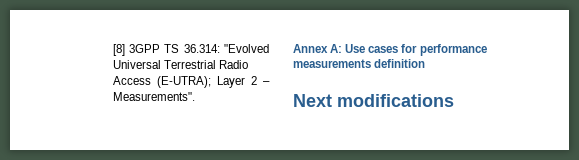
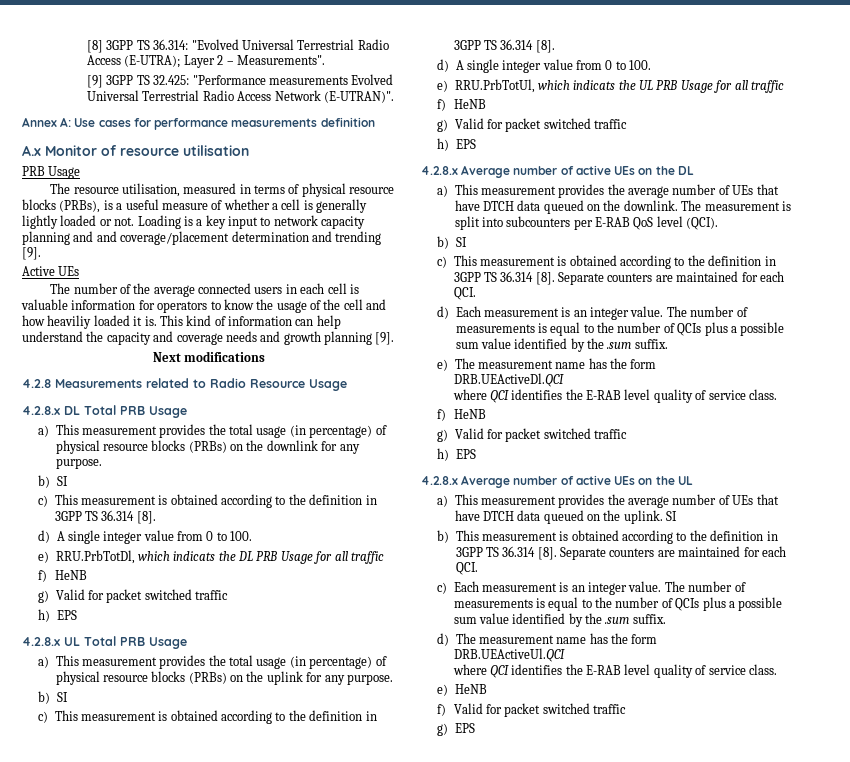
+ [9] 3GPP TS 32.425: "Performance measurements Evolved Universal Terrestrial Radio Access Network (E-UTRAN)".
+ A.x Monitor of resource utilisation
+ PRB Usage
+ The resource utilisation, measured in terms of physical resource blocks (PRBs), is a useful measure of whether a cell is generally lightly loaded or not. Loading is a key input to network capacity planning and and coverage/placement determination and trending [9].
+ Active UEs
+ The number of the average connected users in each cell is valuable information for operators to know the usage of the cell and how heaviliy loaded it is. This kind of information can help understand the capacity and coverage needs and growth planning [9].
  Next modifications
+ 4.2.8 Measurements related to Radio Resource Usage
+ 4.2.8.x DL Total PRB Usage
+ a) This measurement provides the total usage (in percentage) of physical resource blocks (PRBs) on the downlink for any purpose.
+ b) SI
+ c) This measurement is obtained according to the definition in 3GPP TS 36.314 [8].
+ d) A single integer value from 0 to 100.
+ e) RRU.PrbTotDl, which indicats the DL PRB Usage for all traffic
+ f) HeNB
+ g) Valid for packet switched traffic
+ h) EPS
+ 4.2.8.x UL Total PRB Usage
+ a) This measurement provides the total usage (in percentage) of physical resource blocks (PRBs) on the uplink for any purpose.
+ b) SI
+ c) This measurement is obtained according to the definition in 3GPP TS 36.314 [8].
+ d) A single integer value from 0 to 100.
+ e) RRU.PrbTotUl, which indicats the UL PRB Usage for all traffic
+ f) HeNB
+ g) Valid for packet switched traffic
+ h) EPS
+ 4.2.8.x Average number of active UEs on the DL
+ a) This measurement provides the average number of UEs that have DTCH data queued on the downlink. The measurement is split into subcounters per E-RAB QoS level (QCI).
+ b) SI
+ c) This measurement is obtained according to the definition in 3GPP TS 36.314 [8]. Separate counters are maintained for each QCI.
+ d) Each measurement is an integer value. The number of measurements is equal to the number of QCIs plus a possible sum value identified by the .sum suffix.
+ e) The measurement name has the form
+ DRB.UEActiveDl.QCI
+ where QCI identifies the E-RAB level quality of service class.
+ f) HeNB
+ g) Valid for packet switched traffic
+ h) EPS
+ 4.2.8.x Average number of active UEs on the UL
+ a) This measurement provides the average number of UEs that have DTCH data queued on the uplink. SI
+ b) This measurement is obtained according to the definition in 3GPP TS 36.314 [8]. Separate counters are maintained for each QCI.
+ c) Each measurement is an integer value. The number of measurements is equal to the number of QCIs plus a possible sum value identified by the .sum suffix.
+ d) The measurement name has the form
+ DRB.UEActiveUl.QCI
+ where QCI identifies the E-RAB level quality of service class.
+ e) HeNB
+ f) Valid for packet switched traffic
+ g) EPS

